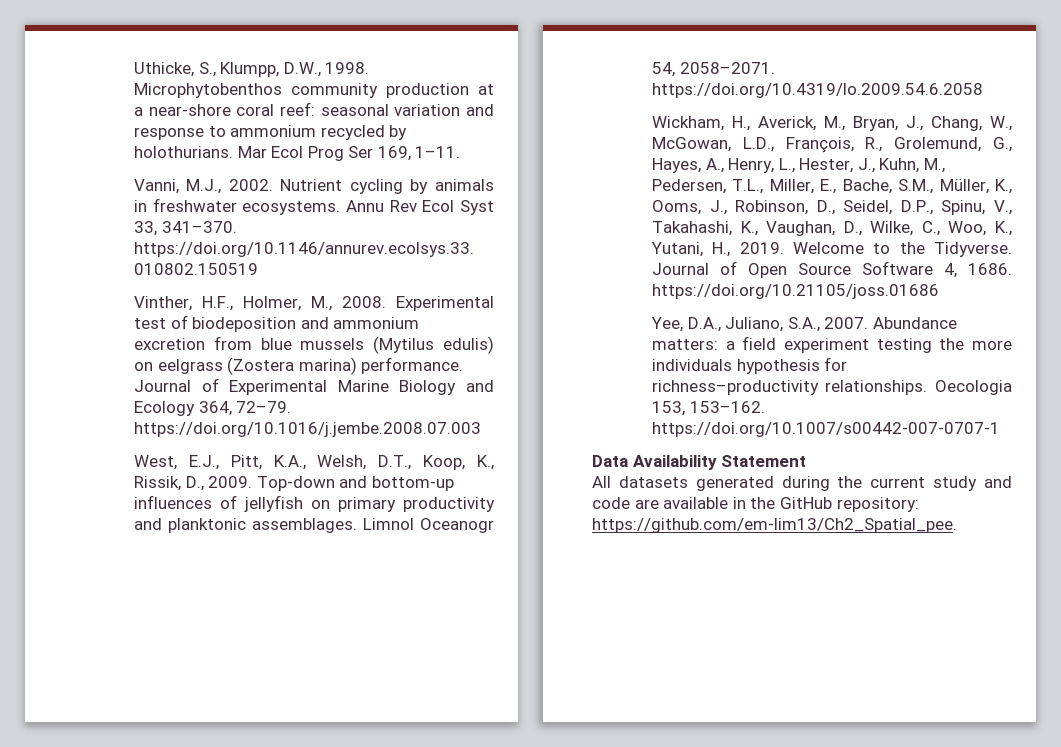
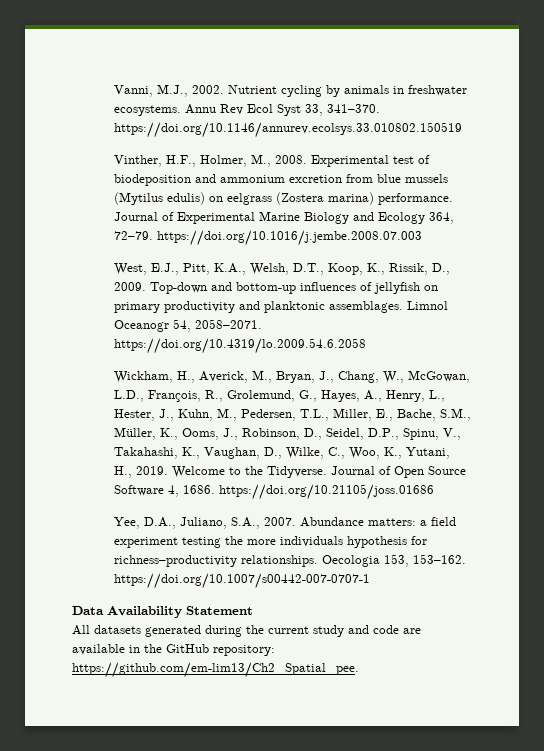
- Uthicke, S., Klumpp, D.W., 1998. Microphytobenthos community production at a near-shore coral reef: seasonal variation and response to ammonium recycled by holothurians. Mar Ecol Prog Ser 169, 1–11.

